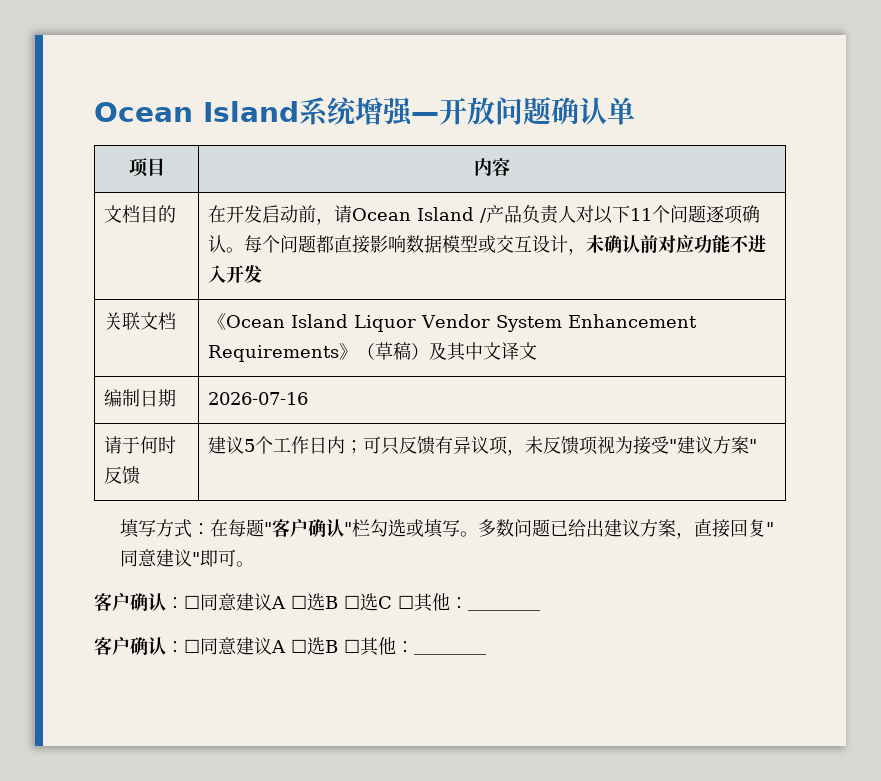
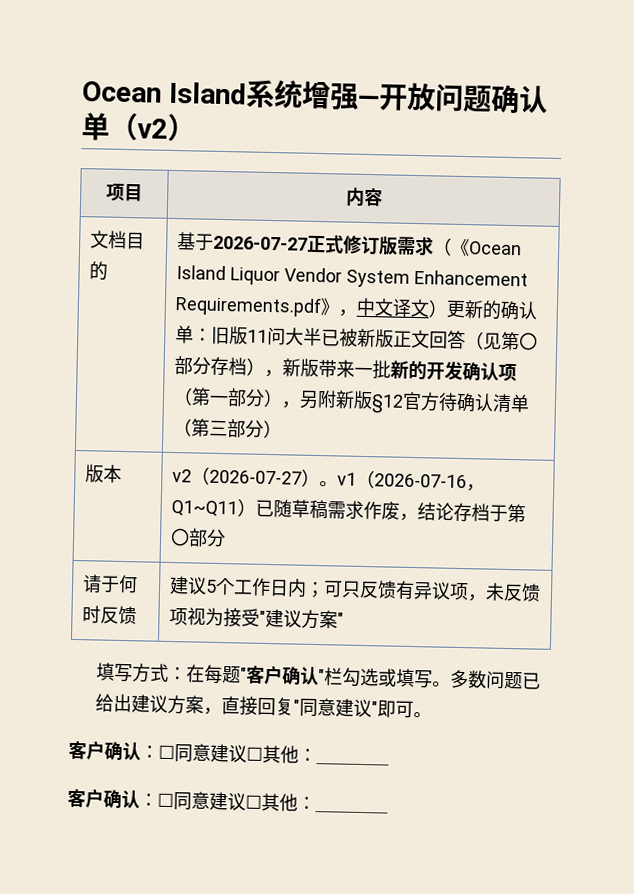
- Ocean Island系统增强—开放问题确认单
+ Ocean Island系统增强—开放问题确认单（v2）
- 在开发启动前，请Ocean Island /产品负责人对以下11个问题逐项确认。每个问题都直接影响数据模型或交互设计，未确认前对应功能不进入开发
- 关联文档 | 《Ocean Island Liquor Vendor System Enhancement Requirements》（草稿）及其中文译文
- 编制日期 | 2026-07-16
+ 基于2026-07-27正式修订版需求（《Ocean Island Liquor Vendor System Enhancement Requirements.pdf》，中文译文）更新的确认单：旧版11问大半已被新版正文回答（见第〇部分存档），新版带来一批新的开发确认项（第一部分），另附新版§12官方待确认清单（第三部分）
+ 版本 | v2（2026-07-27）。v1（2026-07-16，Q1~Q11）已随草稿需求作废，结论存档于第〇部分
  多数问题已给出建议方案，直接回复"同意建议"即可。
- 客户确认：☐同意建议A ☐选B ☐选C ☐其他：＿＿＿＿
- 客户确认：☐同意建议A ☐选B ☐其他：＿＿＿＿
+ 客户确认：☐同意建议☐其他：＿＿＿＿
+ 客户确认：☐同意建议☐其他：＿＿＿＿

